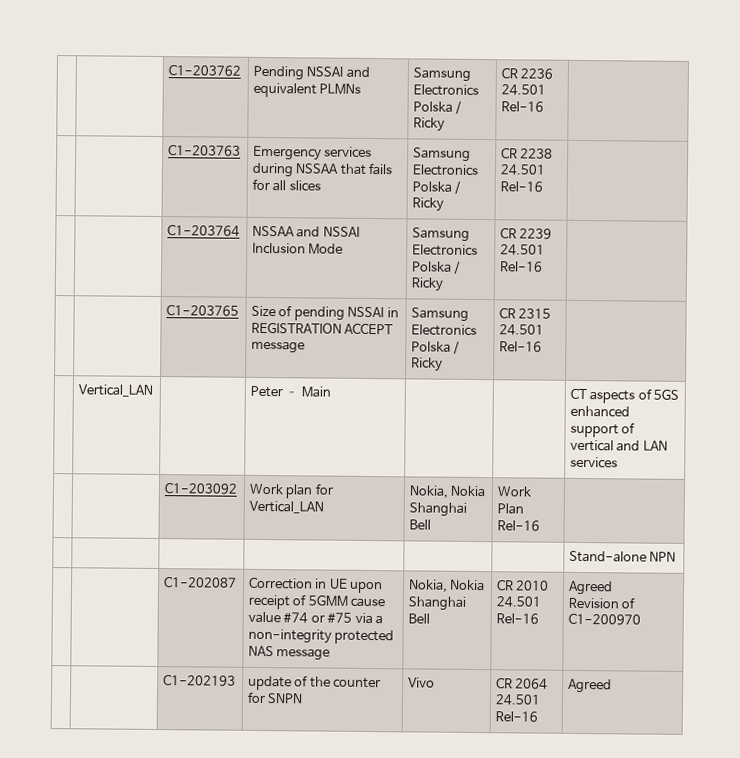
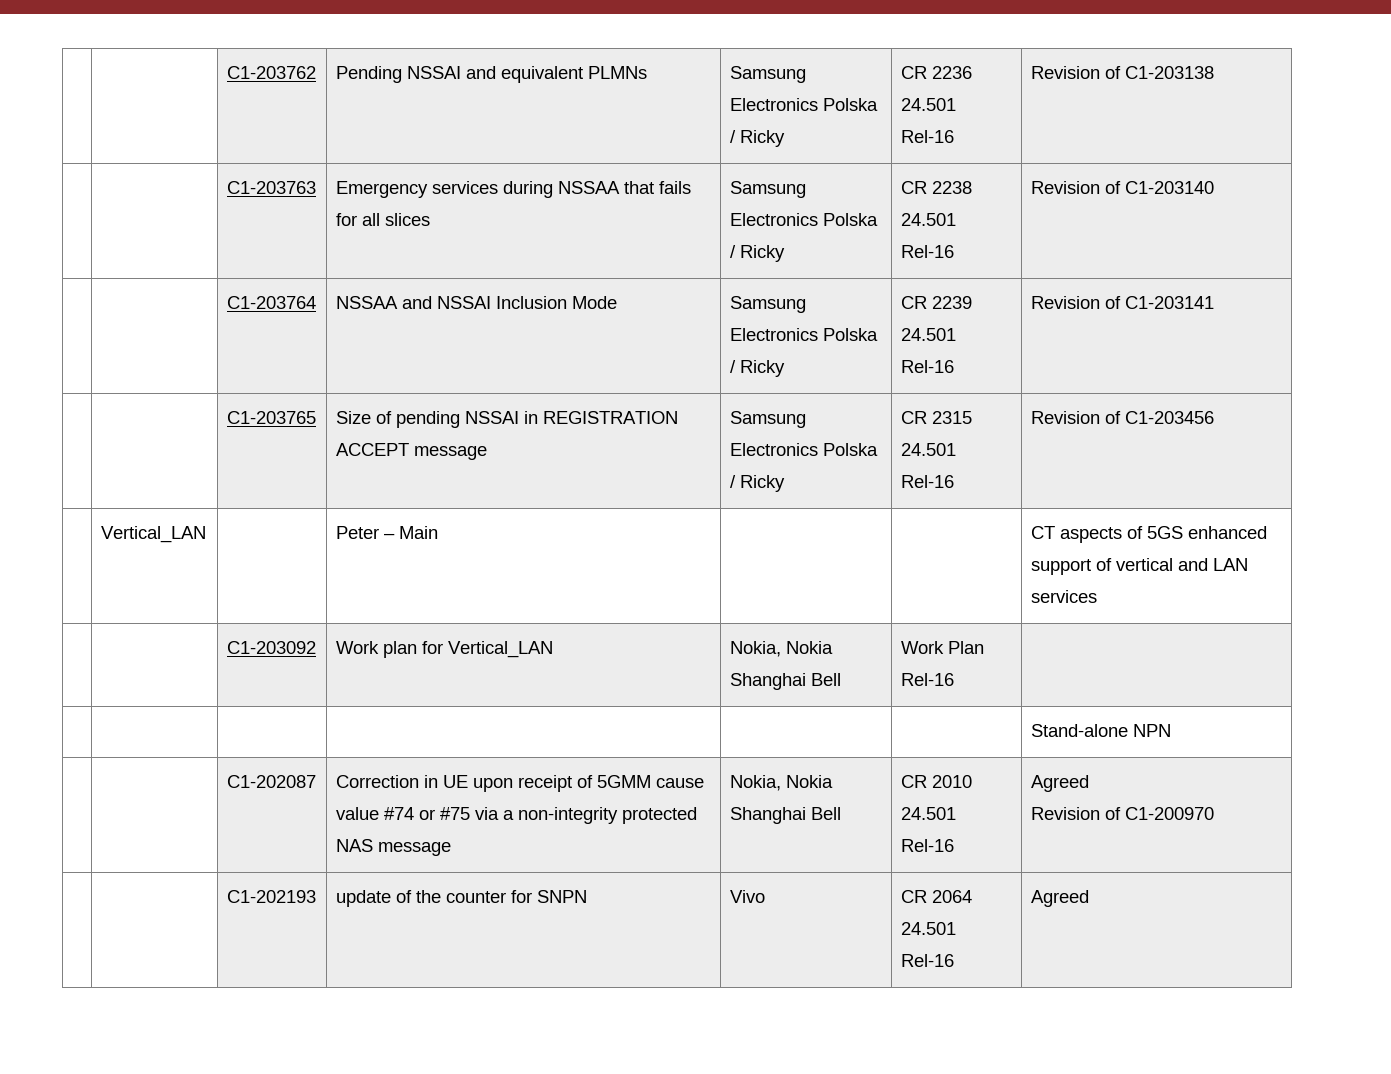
- | | C1-203762 | Pending NSSAI and equivalent PLMNs | Samsung Electronics Polska / Ricky | CR 2236 24.501 Rel-16 |
+ | | C1-203762 | Pending NSSAI and equivalent PLMNs | Samsung Electronics Polska / Ricky | CR 2236 24.501 Rel-16 | Revision of C1-203138
- | | C1-203763 | Emergency services during NSSAA that fails for all slices | Samsung Electronics Polska / Ricky | CR 2238 24.501 Rel-16 |
+ | | C1-203763 | Emergency services during NSSAA that fails for all slices | Samsung Electronics Polska / Ricky | CR 2238 24.501 Rel-16 | Revision of C1-203140
- | | C1-203764 | NSSAA and NSSAI Inclusion Mode | Samsung Electronics Polska / Ricky | CR 2239 24.501 Rel-16 |
+ | | C1-203764 | NSSAA and NSSAI Inclusion Mode | Samsung Electronics Polska / Ricky | CR 2239 24.501 Rel-16 | Revision of C1-203141
- | | C1-203765 | Size of pending NSSAI in REGISTRATION ACCEPT message | Samsung Electronics Polska / Ricky | CR 2315 24.501 Rel-16 |
+ | | C1-203765 | Size of pending NSSAI in REGISTRATION ACCEPT message | Samsung Electronics Polska / Ricky | CR 2315 24.501 Rel-16 | Revision of C1-203456

